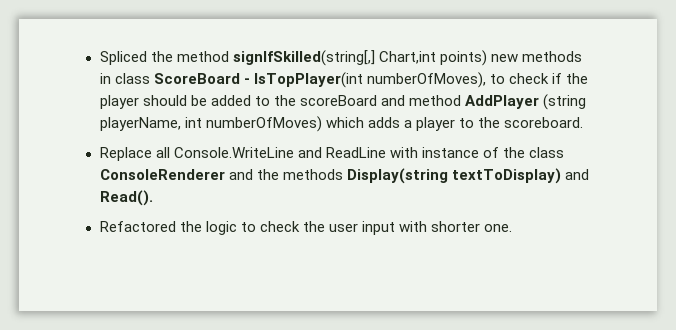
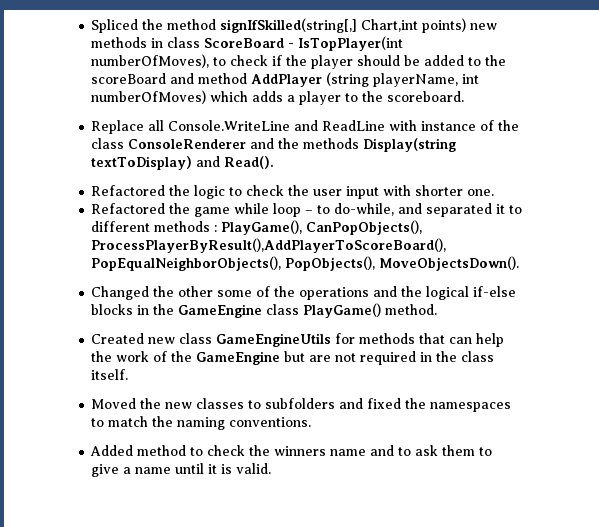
+ Refactored the game while loop – to do-while, and separated it to different methods : PlayGame(), CanPopObjects(), ProcessPlayerByResult(),AddPlayerToScoreBoard(), PopEqualNeighborObjects(), PopObjects(), MoveObjectsDown().
+ Changed the other some of the operations and the logical if-else blocks in the GameEngine class PlayGame() method.
+ Created new class GameEngineUtils for methods that can help the work of the GameEngine but are not required in the class itself.
+ Moved the new classes to subfolders and fixed the namespaces to match the naming conventions.
+ Added method to check the winners name and to ask them to give a name until it is valid.

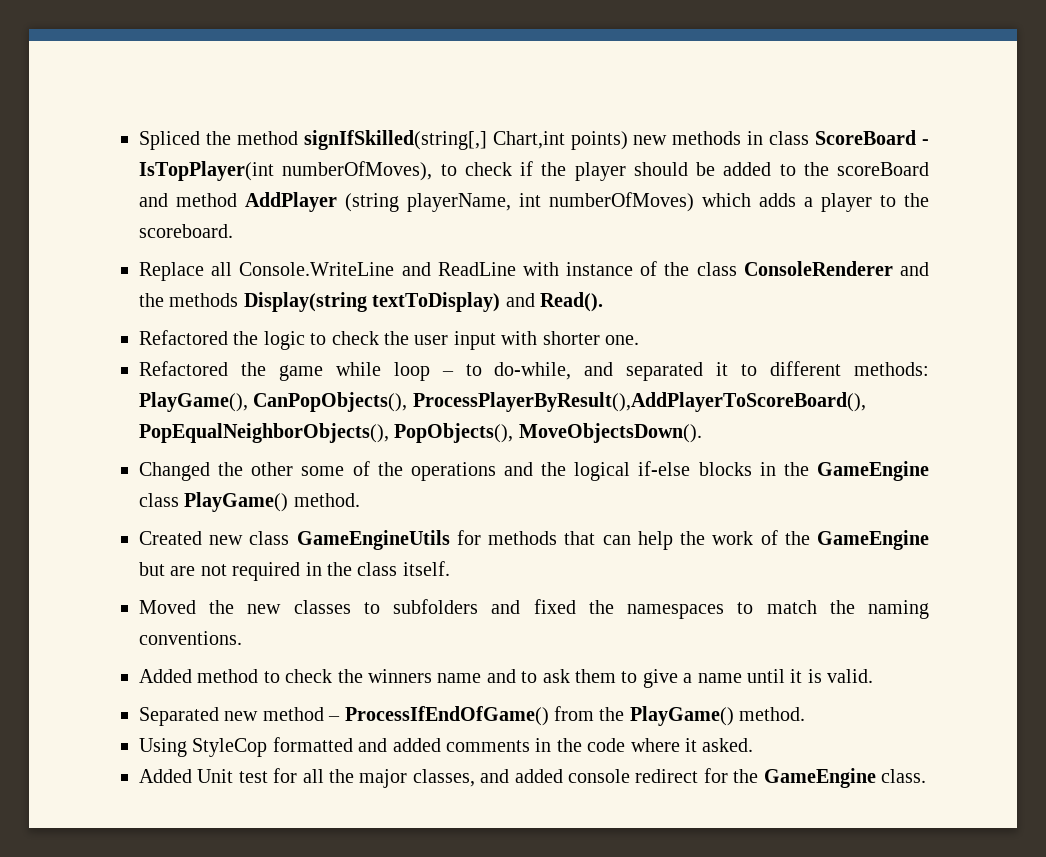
- Refactored the game while loop – to do-while, and separated it to different methods : PlayGame(), CanPopObjects(), ProcessPlayerByResult(),AddPlayerToScoreBoard(), PopEqualNeighborObjects(), PopObjects(), MoveObjectsDown().
+ Refactored the game while loop – to do-while, and separated it to different methods: PlayGame(), CanPopObjects(), ProcessPlayerByResult(),AddPlayerToScoreBoard(), PopEqualNeighborObjects(), PopObjects(), MoveObjectsDown().
+ Separated new method – ProcessIfEndOfGame() from the PlayGame() method.
+ Using StyleCop formatted and added comments in the code where it asked.
+ Added Unit test for all the major classes, and added console redirect for the GameEngine class.

